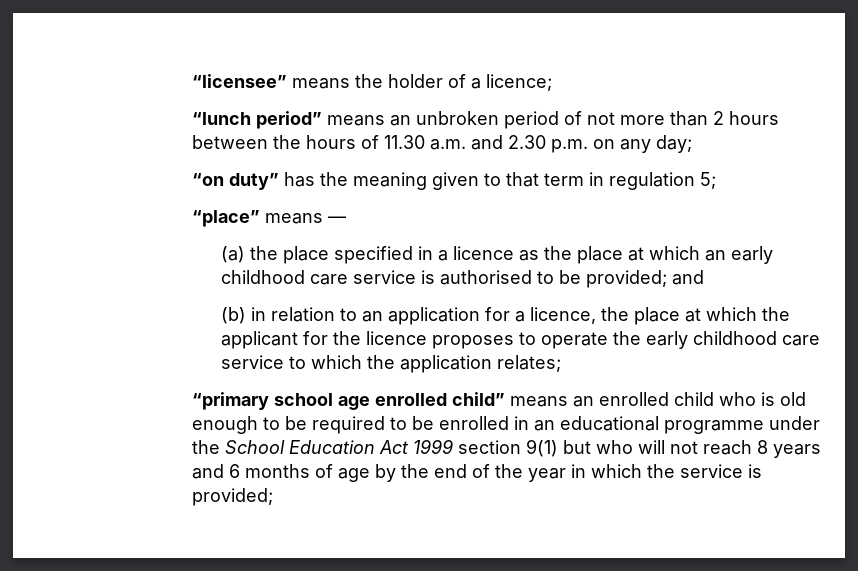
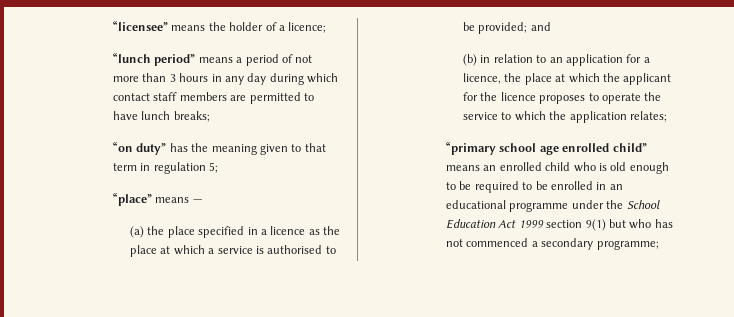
- “lunch period” means an unbroken period of not more than 2 hours between the hours of 11.30 a.m. and 2.30 p.m. on any day;
+ “lunch period” means a period of not more than 3 hours in any day during which contact staff members are permitted to have lunch breaks;
- (a) the place specified in a licence as the place at which an early childhood care service is authorised to be provided; and
+ (a) the place specified in a licence as the place at which a service is authorised to be provided; and
- (b) in relation to an application for a licence, the place at which the applicant for the licence proposes to operate the early childhood care service to which the application relates;
+ (b) in relation to an application for a licence, the place at which the applicant for the licence proposes to operate the service to which the application relates;
- “primary school age enrolled child” means an enrolled child who is old enough to be required to be enrolled in an educational programme under the School Education Act 1999 section 9(1) but who will not reach 8 years and 6 months of age by the end of the year in which the service is provided;
+ “primary school age enrolled child” means an enrolled child who is old enough to be required to be enrolled in an educational programme under the School Education Act 1999 section 9(1) but who has not commenced a secondary programme;

